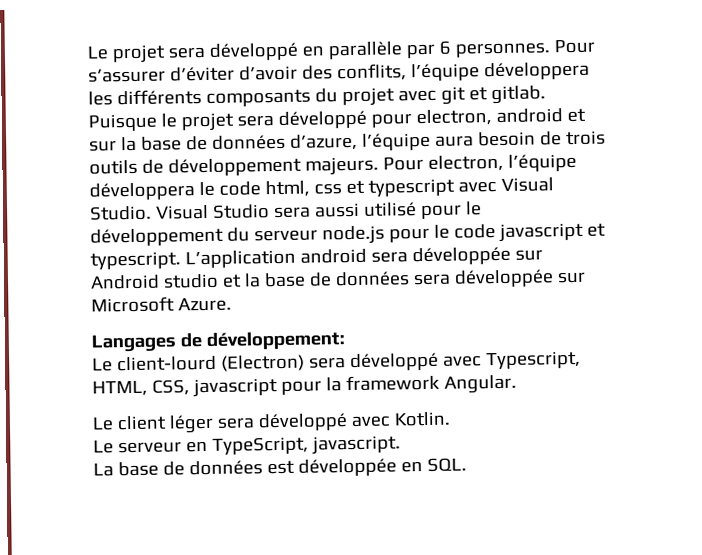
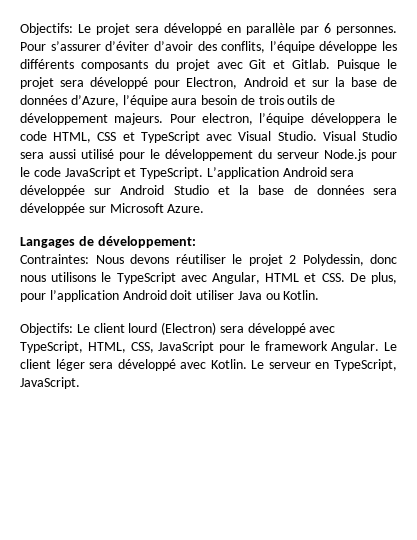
- Le projet sera développé en parallèle par 6 personnes.
+ Objectifs: Le projet sera développé en parallèle par 6 personnes.
- Pour s’assurer d’éviter d’avoir des conflits, l’équipe développera les différents composants du projet avec git et gitlab.
+ Pour s’assurer d’éviter d’avoir des conflits, l’équipe développe les différents composants du projet avec Git et Gitlab.
- Puisque le projet sera développé pour electron, android et sur la base de données d’azure, l’équipe aura besoin de trois outils de développement majeurs.
+ Puisque le projet sera développé pour Electron, Android et sur la base de données d’Azure, l’équipe aura besoin de trois outils de développement majeurs.
- Pour electron, l’équipe développera le code html, css et typescript avec Visual Studio.
+ Pour electron, l’équipe développera le code HTML, CSS et TypeScript avec Visual Studio.
- Visual Studio sera aussi utilisé pour le développement du serveur node.js pour le code javascript et typescript. L’application android sera développée sur Android studio et la base de données sera développée sur Microsoft Azure.
+ Visual Studio sera aussi utilisé pour le développement du serveur Node.js pour le code JavaScript et TypeScript. L’application Android sera développée sur Android Studio et la base de données sera développée sur Microsoft Azure.
- Le client-lourd (Electron) sera développé avec Typescript, HTML, CSS, javascript pour la framework Angular.
- Le client léger sera développé avec Kotlin.
- Le serveur en TypeScript, javascript.
- La base de données est développée en SQL.
+ Contraintes: Nous devons réutiliser le projet 2 Polydessin, donc nous utilisons le TypeScript avec Angular, HTML et CSS. De plus, pour l’application Android doit utiliser Java ou Kotlin.
+ Objectifs: Le client lourd (Electron) sera développé avec TypeScript, HTML, CSS, JavaScript pour le framework Angular. Le client léger sera développé avec Kotlin. Le serveur en TypeScript, JavaScript.

